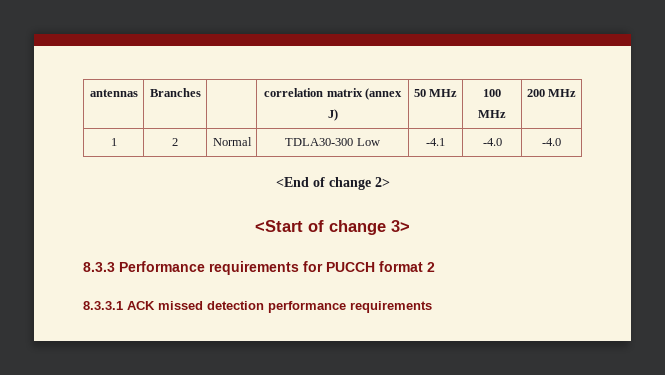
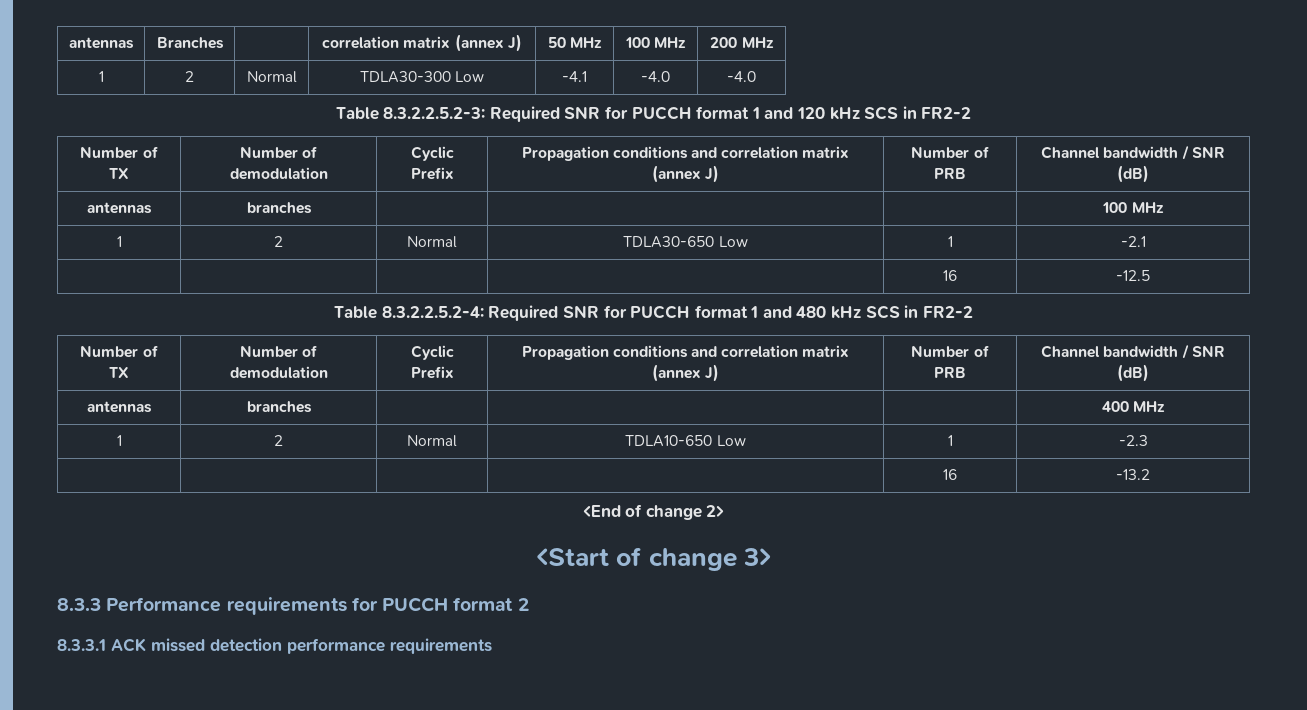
+ Table 8.3.2.2.5.2-3: Required SNR for PUCCH format 1 and 120 kHz SCS in FR2-2
+ Number of TX | Number of demodulation | Cyclic Prefix | Propagation conditions and correlation matrix (annex J) | Number of PRB | Channel bandwidth / SNR (dB)
+ antennas | branches | | | | 100 MHz
+ 1 | 2 | Normal | TDLA30-650 Low | 1 | -2.1
+ | | | | 16 | -12.5
+ Table 8.3.2.2.5.2-4: Required SNR for PUCCH format 1 and 480 kHz SCS in FR2-2
+ Number of TX | Number of demodulation | Cyclic Prefix | Propagation conditions and correlation matrix (annex J) | Number of PRB | Channel bandwidth / SNR (dB)
+ antennas | branches | | | | 400 MHz
+ 1 | 2 | Normal | TDLA10-650 Low | 1 | -2.3
+ | | | | 16 | -13.2

